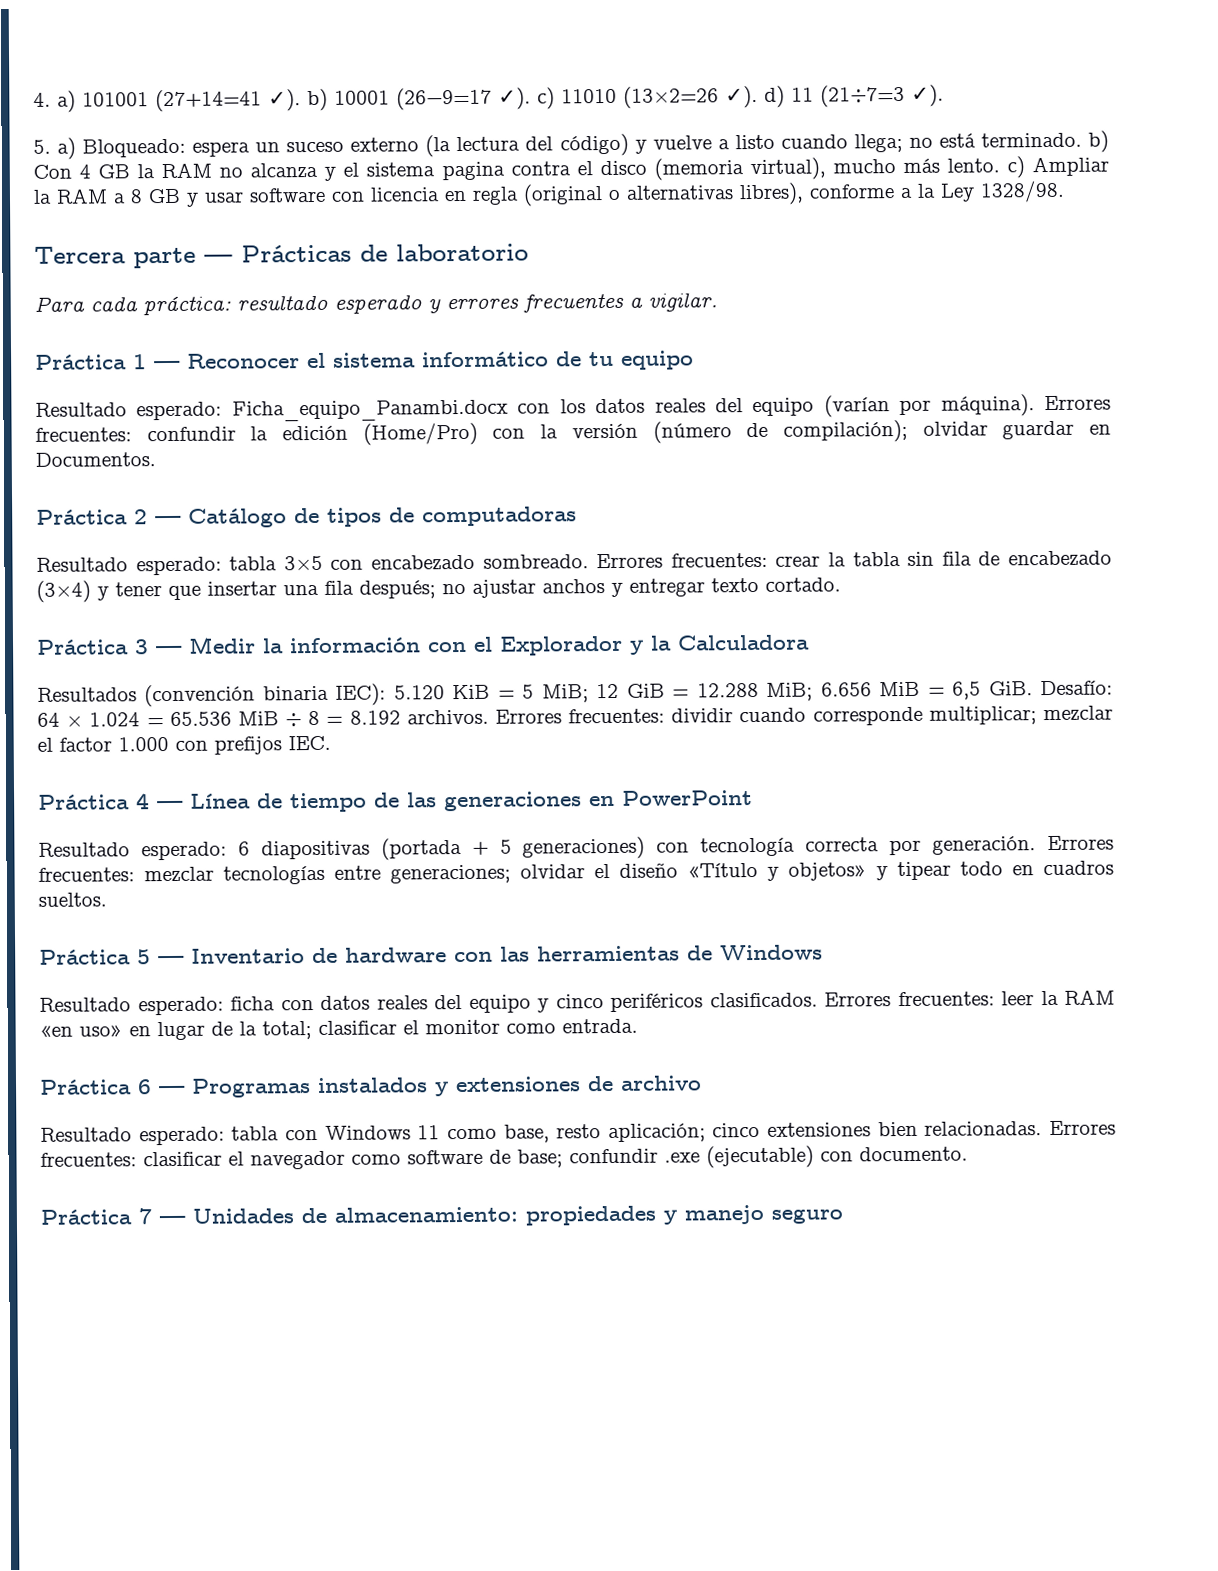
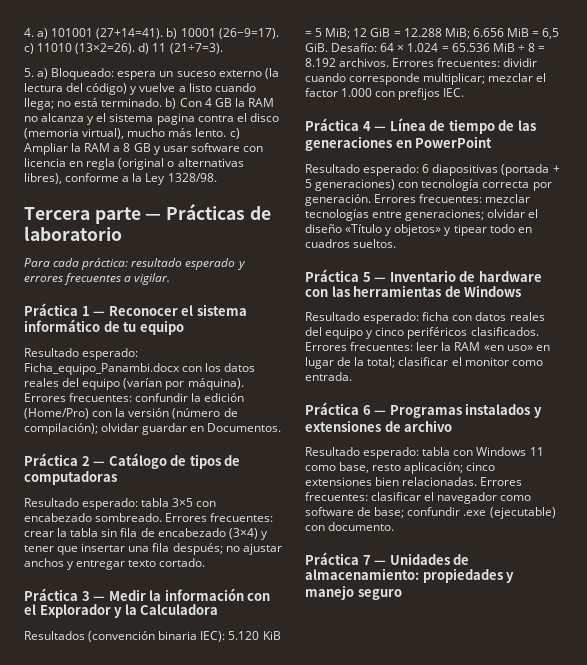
- 4. a) 101001 (27+14=41 ✓). b) 10001 (26−9=17 ✓). c) 11010 (13×2=26 ✓). d) 11 (21÷7=3 ✓).
+ 4. a) 101001 (27+14=41). b) 10001 (26−9=17). c) 11010 (13×2=26). d) 11 (21÷7=3).

